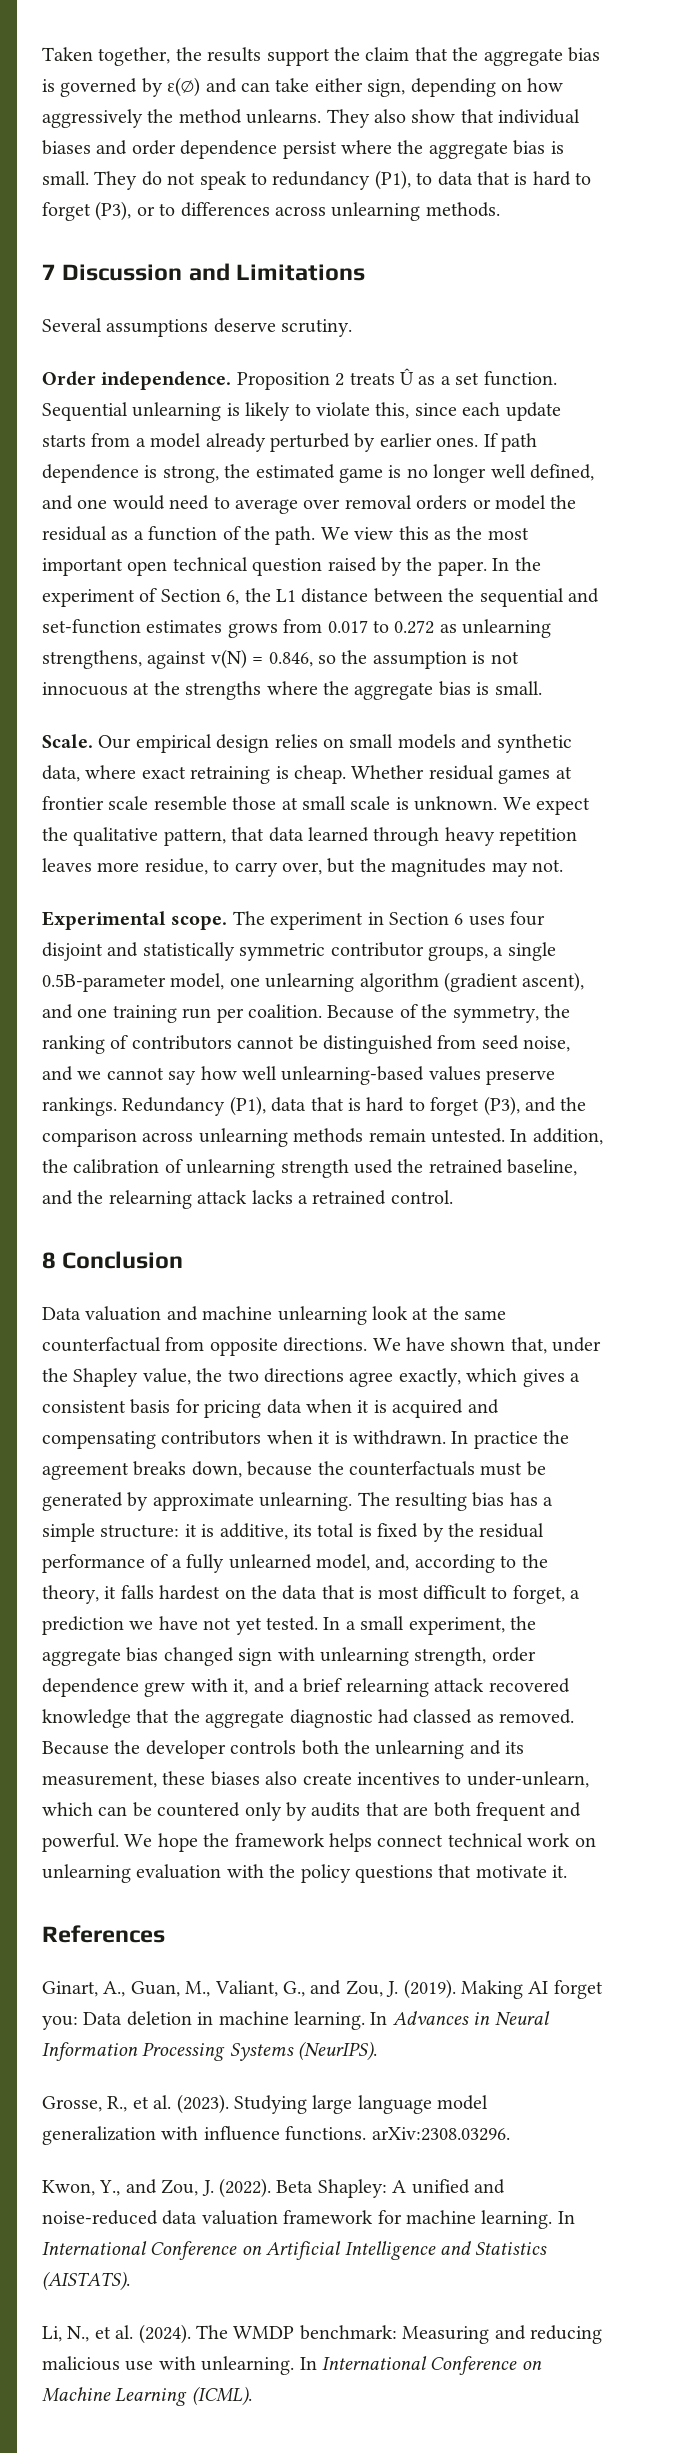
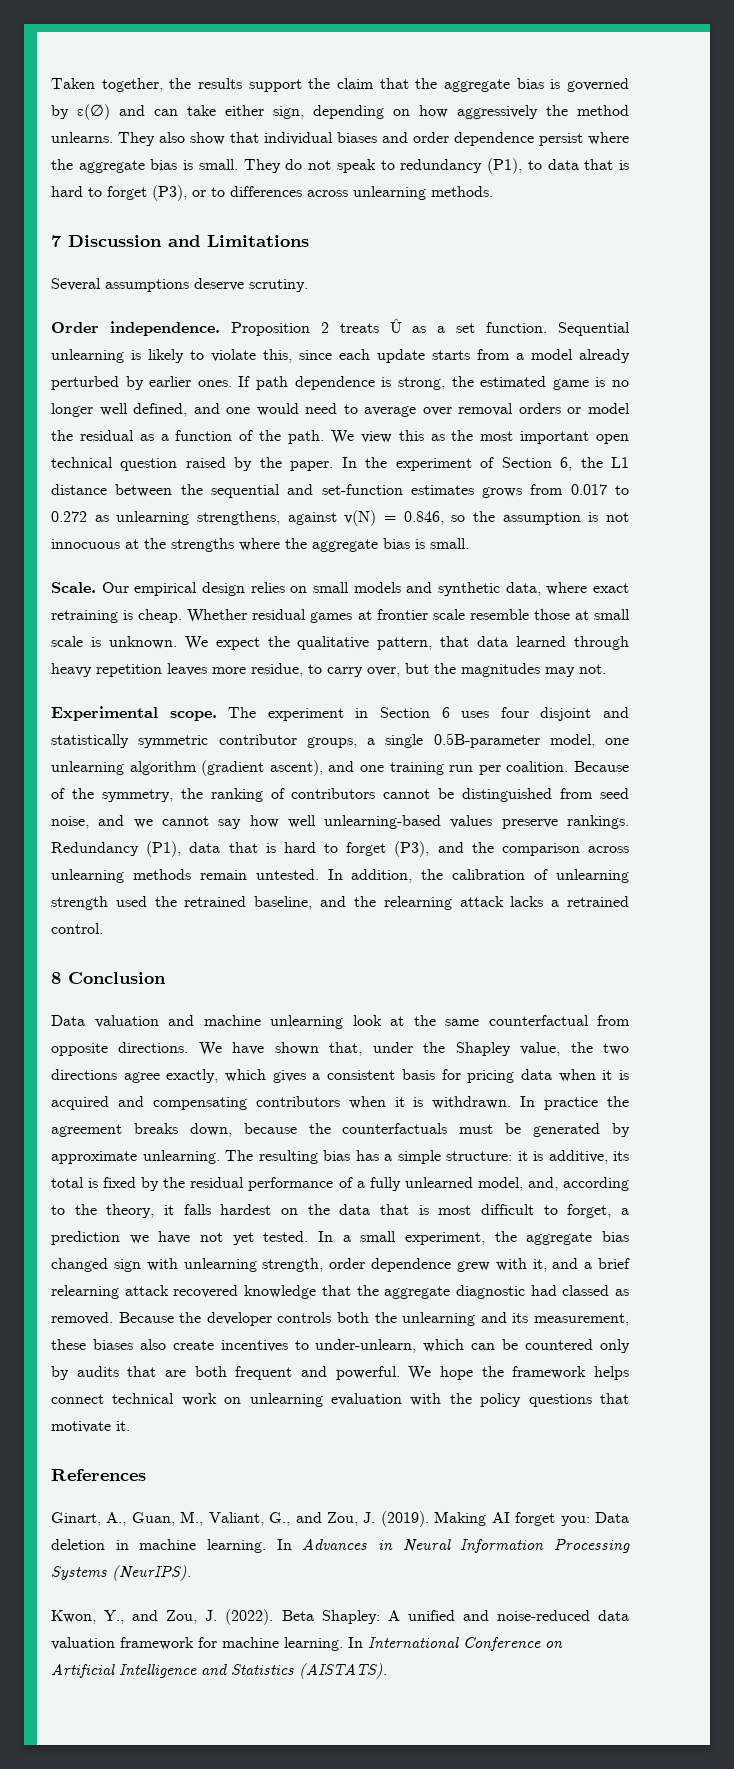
- Grosse, R., et al. (2023). Studying large language model generalization with influence functions. arXiv:2308.03296.
- Li, N., et al. (2024). The WMDP benchmark: Measuring and reducing malicious use with unlearning. In International Conference on Machine Learning (ICML).

